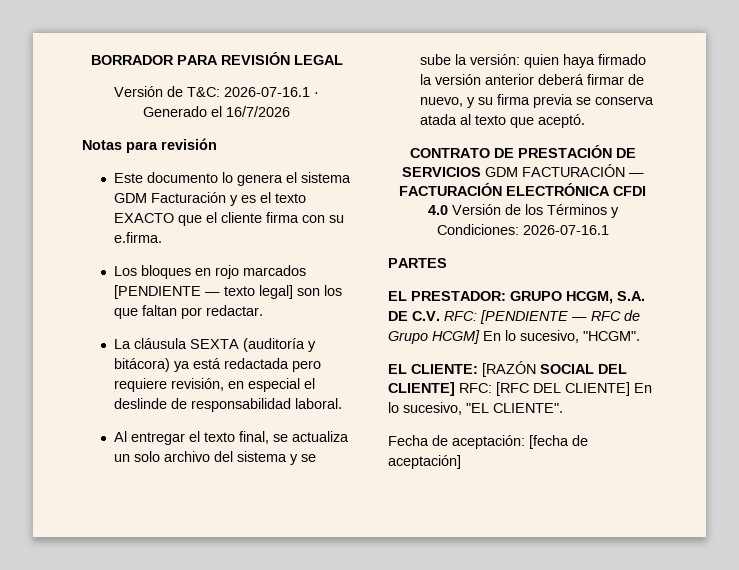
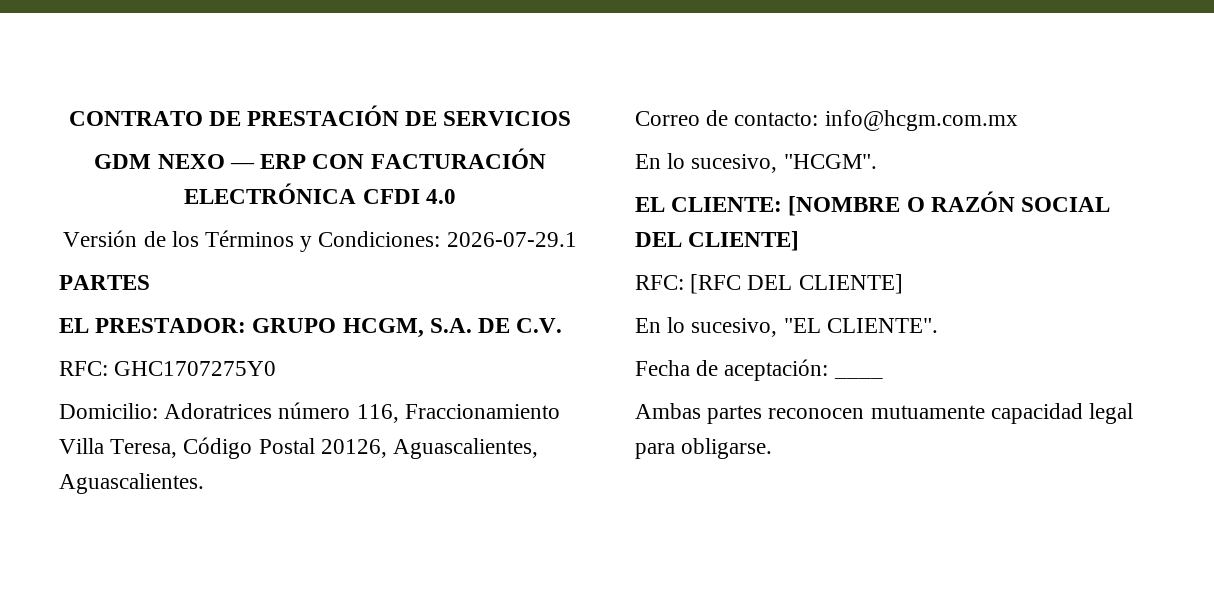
- BORRADOR PARA REVISIÓN LEGAL
- Versión de T&C: 2026-07-16.1 · Generado el 16/7/2026
- Notas para revisión
- Este documento lo genera el sistema GDM Facturación y es el texto EXACTO que el cliente firma con su e.firma.
- Los bloques en rojo marcados [PENDIENTE — texto legal] son los que faltan por redactar.
- La cláusula SEXTA (auditoría y bitácora) ya está redactada pero requiere revisión, en especial el deslinde de responsabilidad laboral.
- Al entregar el texto final, se actualiza un solo archivo del sistema y se sube la versión: quien haya firmado la versión anterior deberá firmar de nuevo, y su firma previa se conserva atada al texto que aceptó.
- CONTRATO DE PRESTACIÓN DE SERVICIOS GDM FACTURACIÓN — FACTURACIÓN ELECTRÓNICA CFDI 4.0 Versión de los Términos y Condiciones: 2026-07-16.1
+ CONTRATO DE PRESTACIÓN DE SERVICIOS
+ GDM NEXO — ERP CON FACTURACIÓN ELECTRÓNICA CFDI 4.0
+ Versión de los Términos y Condiciones: 2026-07-29.1
- EL PRESTADOR: GRUPO HCGM, S.A. DE C.V. RFC: [PENDIENTE — RFC de Grupo HCGM] En lo sucesivo, "HCGM".
+ EL PRESTADOR: GRUPO HCGM, S.A. DE C.V.
+ RFC: GHC1707275Y0
+ Domicilio: Adoratrices número 116, Fraccionamiento Villa Teresa, Código Postal 20126, Aguascalientes, Aguascalientes.
+ Correo de contacto: info@hcgm.com.mx
+ En lo sucesivo, "HCGM".
- EL CLIENTE: [RAZÓN SOCIAL DEL CLIENTE] RFC: [RFC DEL CLIENTE] En lo sucesivo, "EL CLIENTE".
+ EL CLIENTE: [NOMBRE O RAZÓN SOCIAL DEL CLIENTE]
+ RFC: [RFC DEL CLIENTE]
+ En lo sucesivo, "EL CLIENTE".
- Fecha de aceptación: [fecha de aceptación]
+ Fecha de aceptación: ____
+ Ambas partes reconocen mutuamente capacidad legal para obligarse.

